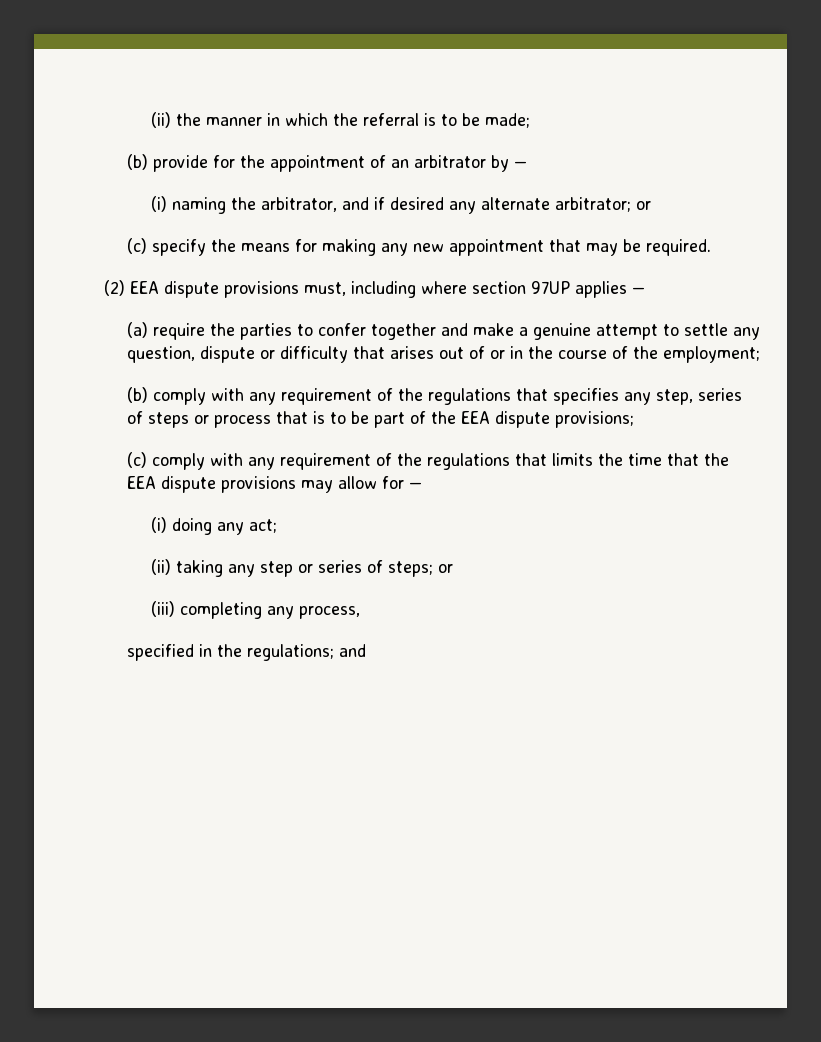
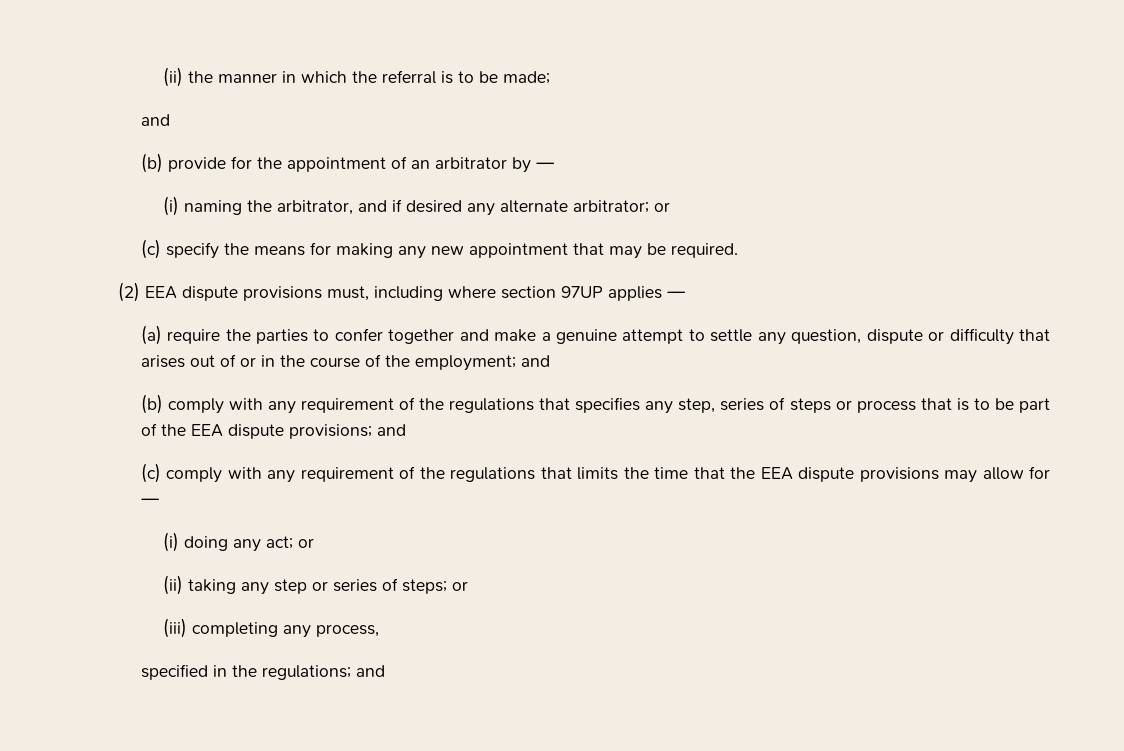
  (ii) the manner in which the referral is to be made;
+ and
- (a) require the parties to confer together and make a genuine attempt to settle any question, dispute or difficulty that arises out of or in the course of the employment;
+ (a) require the parties to confer together and make a genuine attempt to settle any question, dispute or difficulty that arises out of or in the course of the employment; and
- (b) comply with any requirement of the regulations that specifies any step, series of steps or process that is to be part of the EEA dispute provisions;
+ (b) comply with any requirement of the regulations that specifies any step, series of steps or process that is to be part of the EEA dispute provisions; and
- (i) doing any act;
+ (i) doing any act; or

